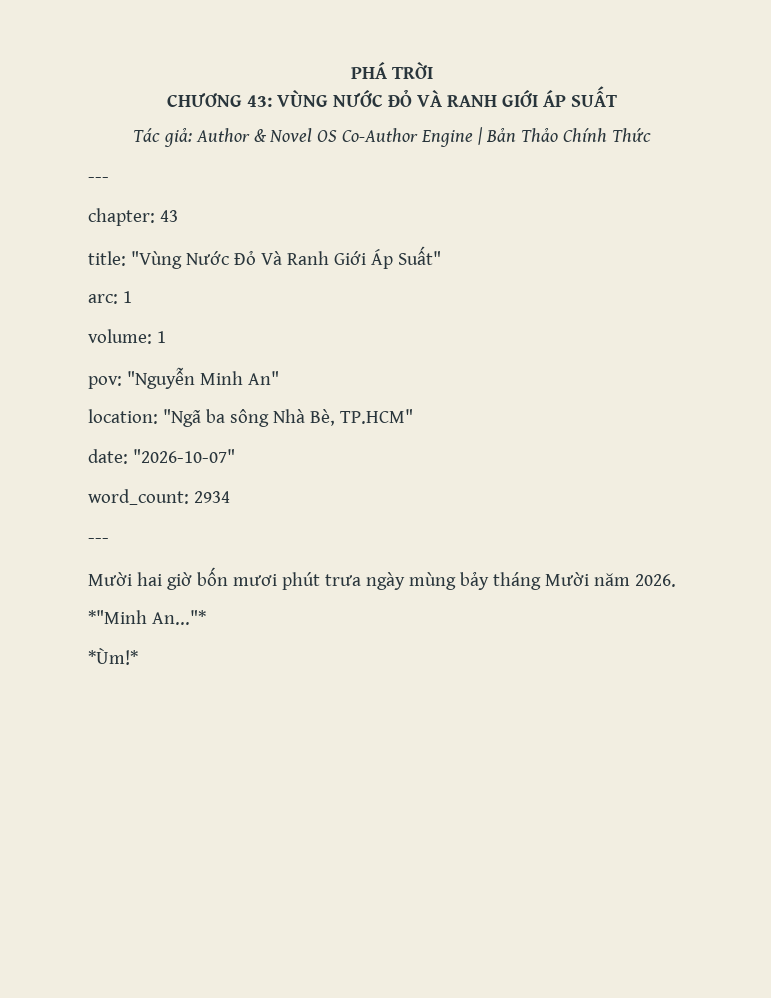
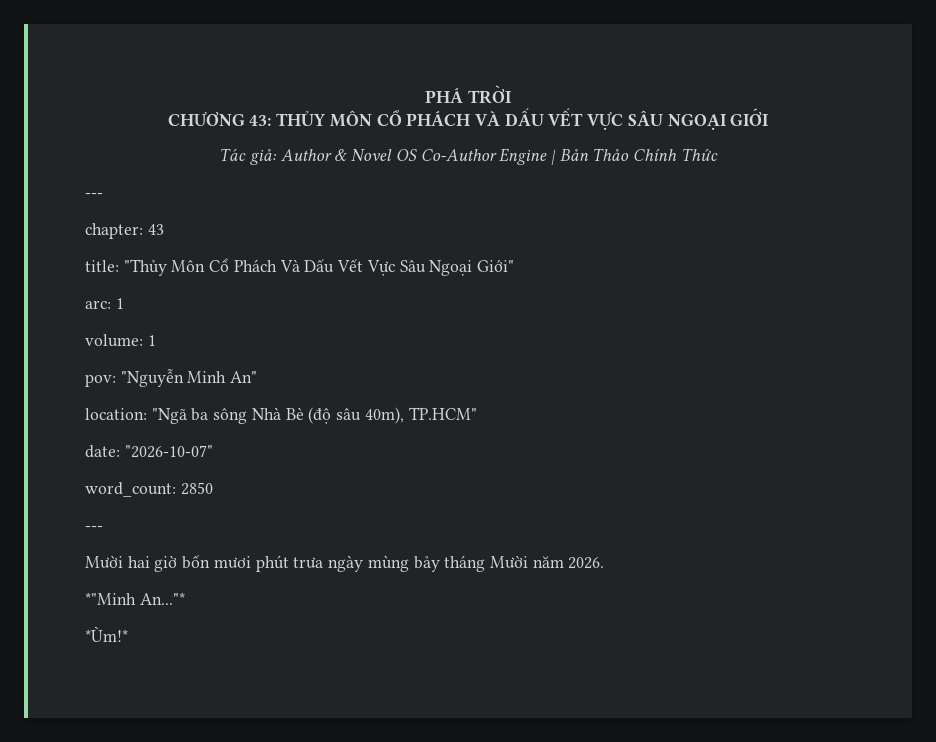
- CHƯƠNG 43: VÙNG NƯỚC ĐỎ VÀ RANH GIỚI ÁP SUẤT
+ CHƯƠNG 43: THỦY MÔN CỔ PHÁCH VÀ DẤU VẾT VỰC SÂU NGOẠI GIỚI
- title: "Vùng Nước Đỏ Và Ranh Giới Áp Suất"
+ title: "Thủy Môn Cổ Phách Và Dấu Vết Vực Sâu Ngoại Giới"
- location: "Ngã ba sông Nhà Bè, TP.HCM"
+ location: "Ngã ba sông Nhà Bè (độ sâu 40m), TP.HCM"
- word_count: 2934
+ word_count: 2850

